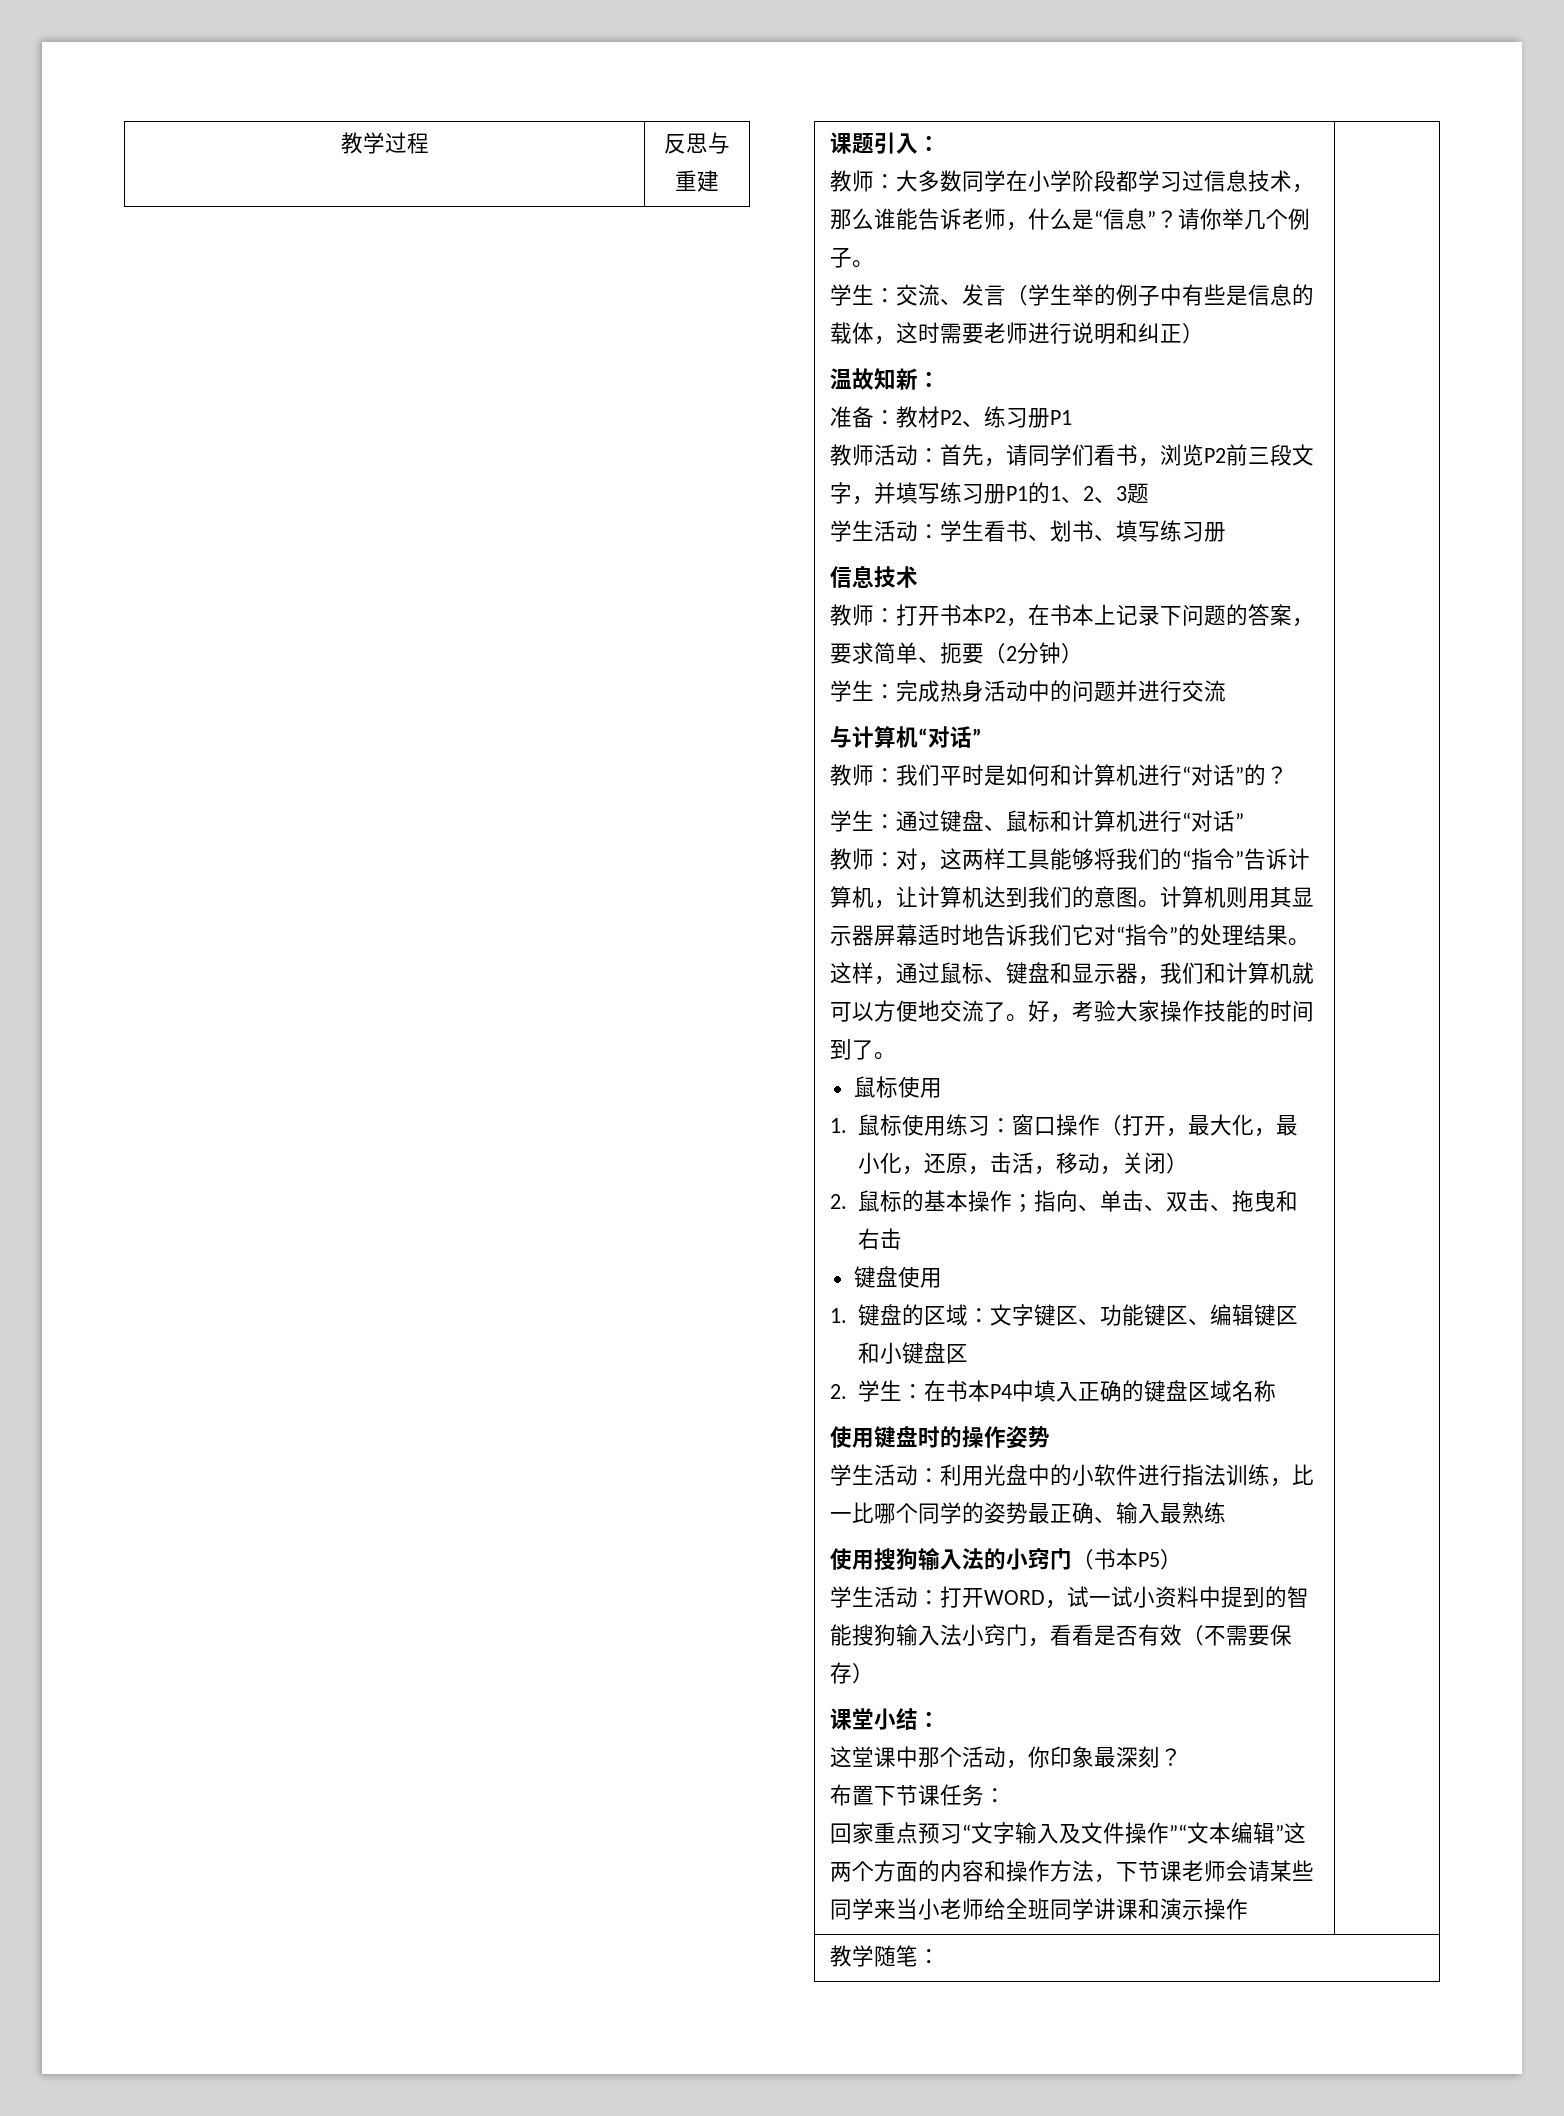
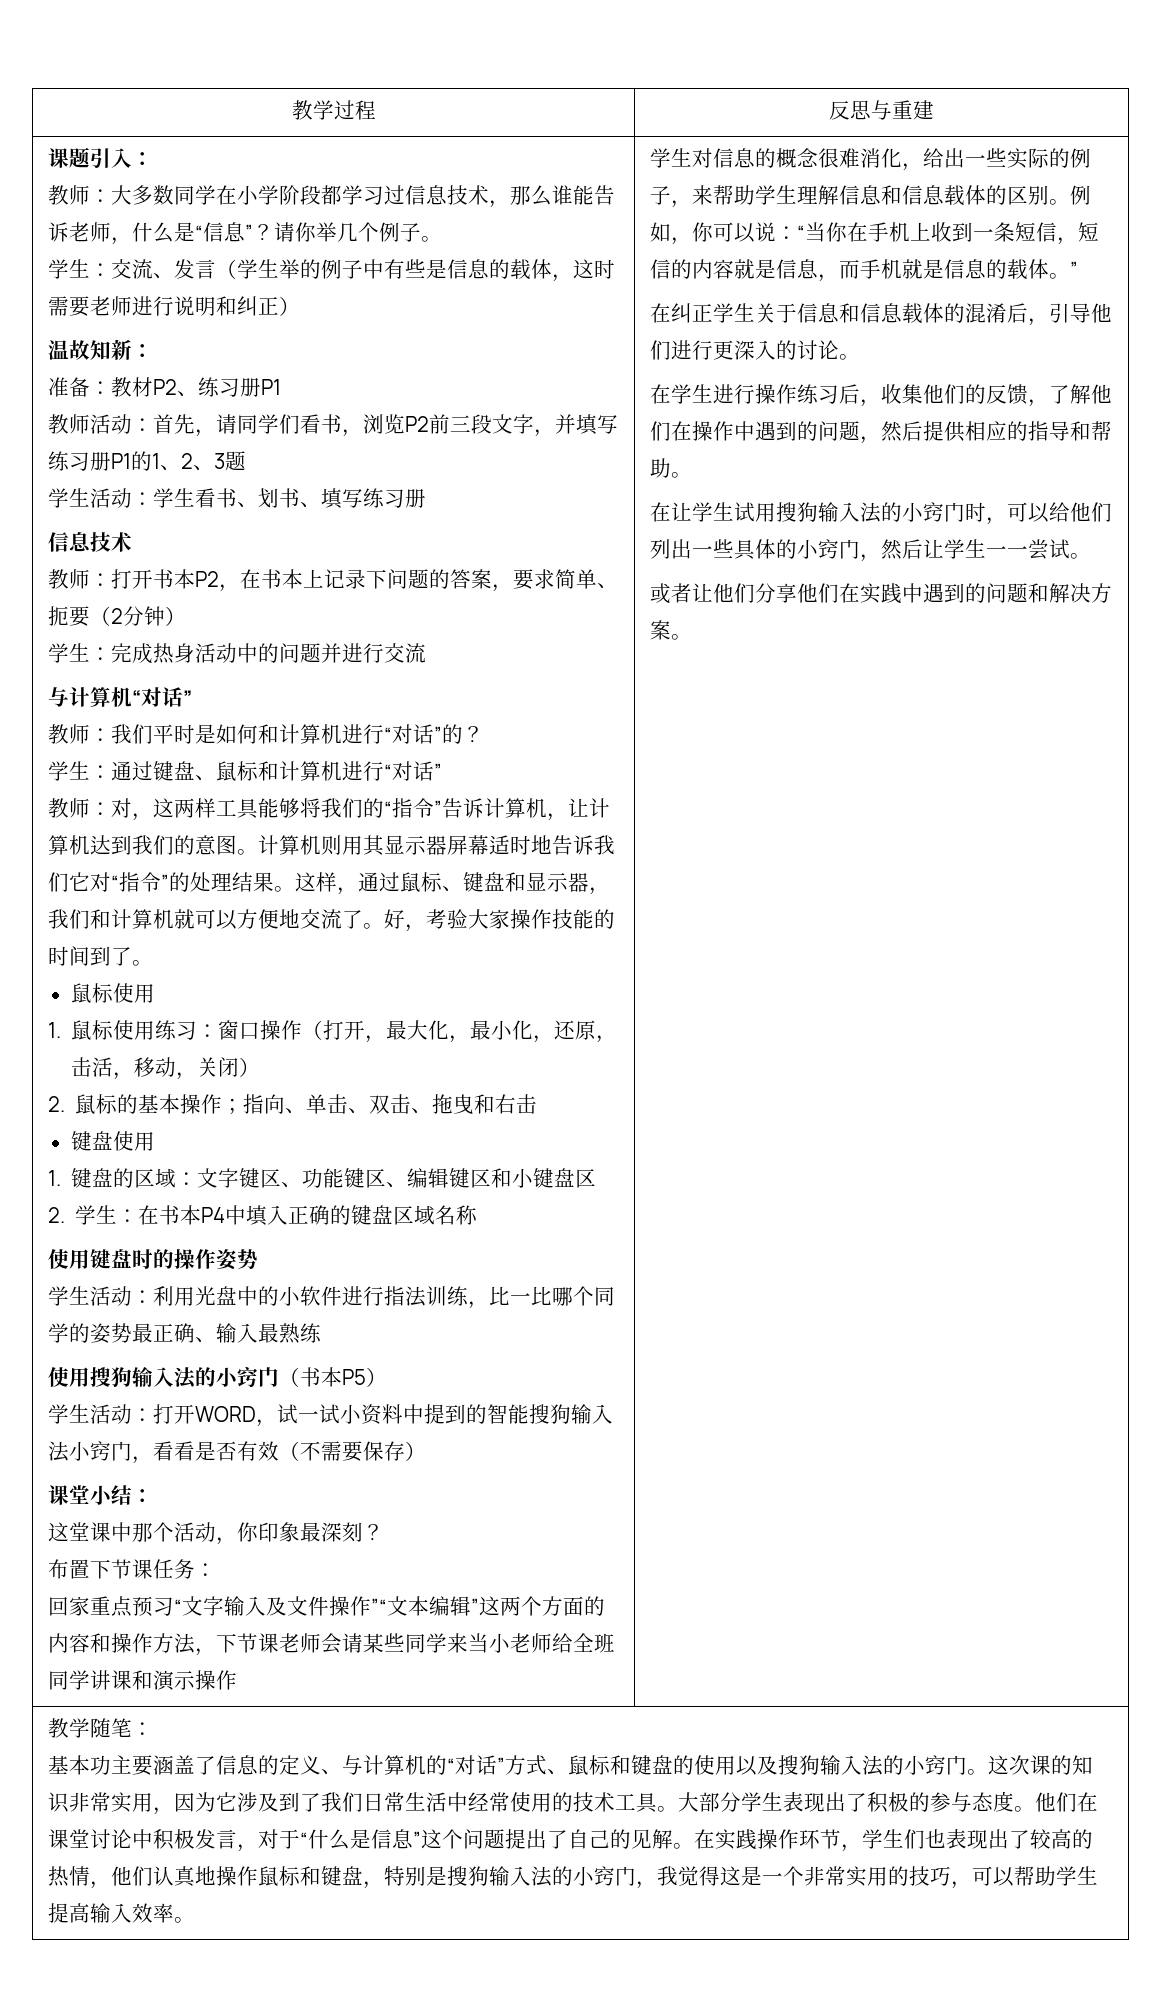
+ 学生对信息的概念很难消化，给出一些实际的例子，来帮助学生理解信息和信息载体的区别。例如，你可以说：“当你在手机上收到一条短信，短信的内容就是信息，而手机就是信息的载体。”
+ 在纠正学生关于信息和信息载体的混淆后，引导他们进行更深入的讨论。
+ 在学生进行操作练习后，收集他们的反馈，了解他们在操作中遇到的问题，然后提供相应的指导和帮助。
+ 在让学生试用搜狗输入法的小窍门时，可以给他们列出一些具体的小窍门，然后让学生一一尝试。
+ 或者让他们分享他们在实践中遇到的问题和解决方案。
  教学随笔：
+ 基本功主要涵盖了信息的定义、与计算机的“对话”方式、鼠标和键盘的使用以及搜狗输入法的小窍门。这次课的知识非常实用，因为它涉及到了我们日常生活中经常使用的技术工具。大部分学生表现出了积极的参与态度。他们在课堂讨论中积极发言，对于“什么是信息”这个问题提出了自己的见解。在实践操作环节，学生们也表现出了较高的热情，他们认真地操作鼠标和键盘，特别是搜狗输入法的小窍门，我觉得这是一个非常实用的技巧，可以帮助学生提高输入效率。

